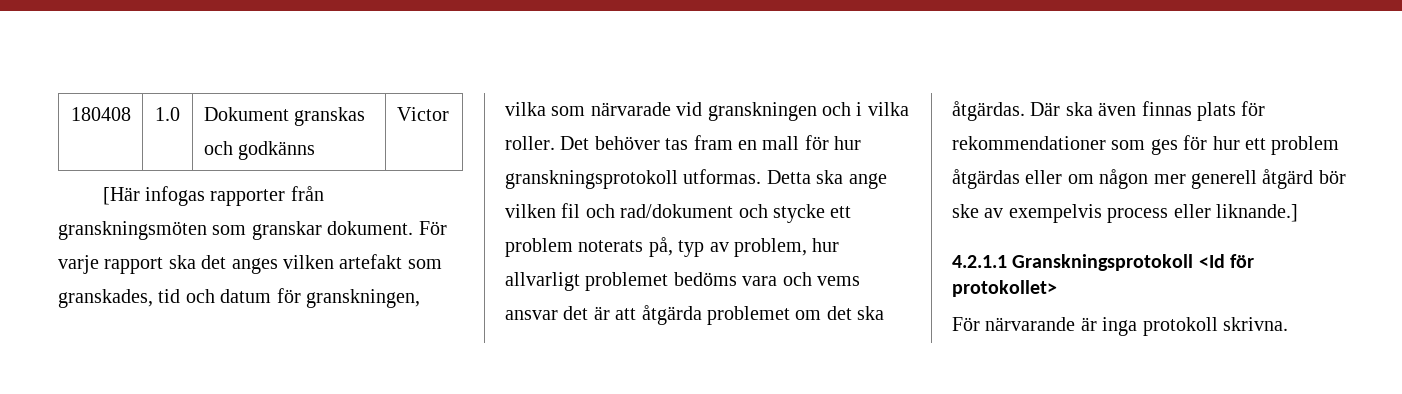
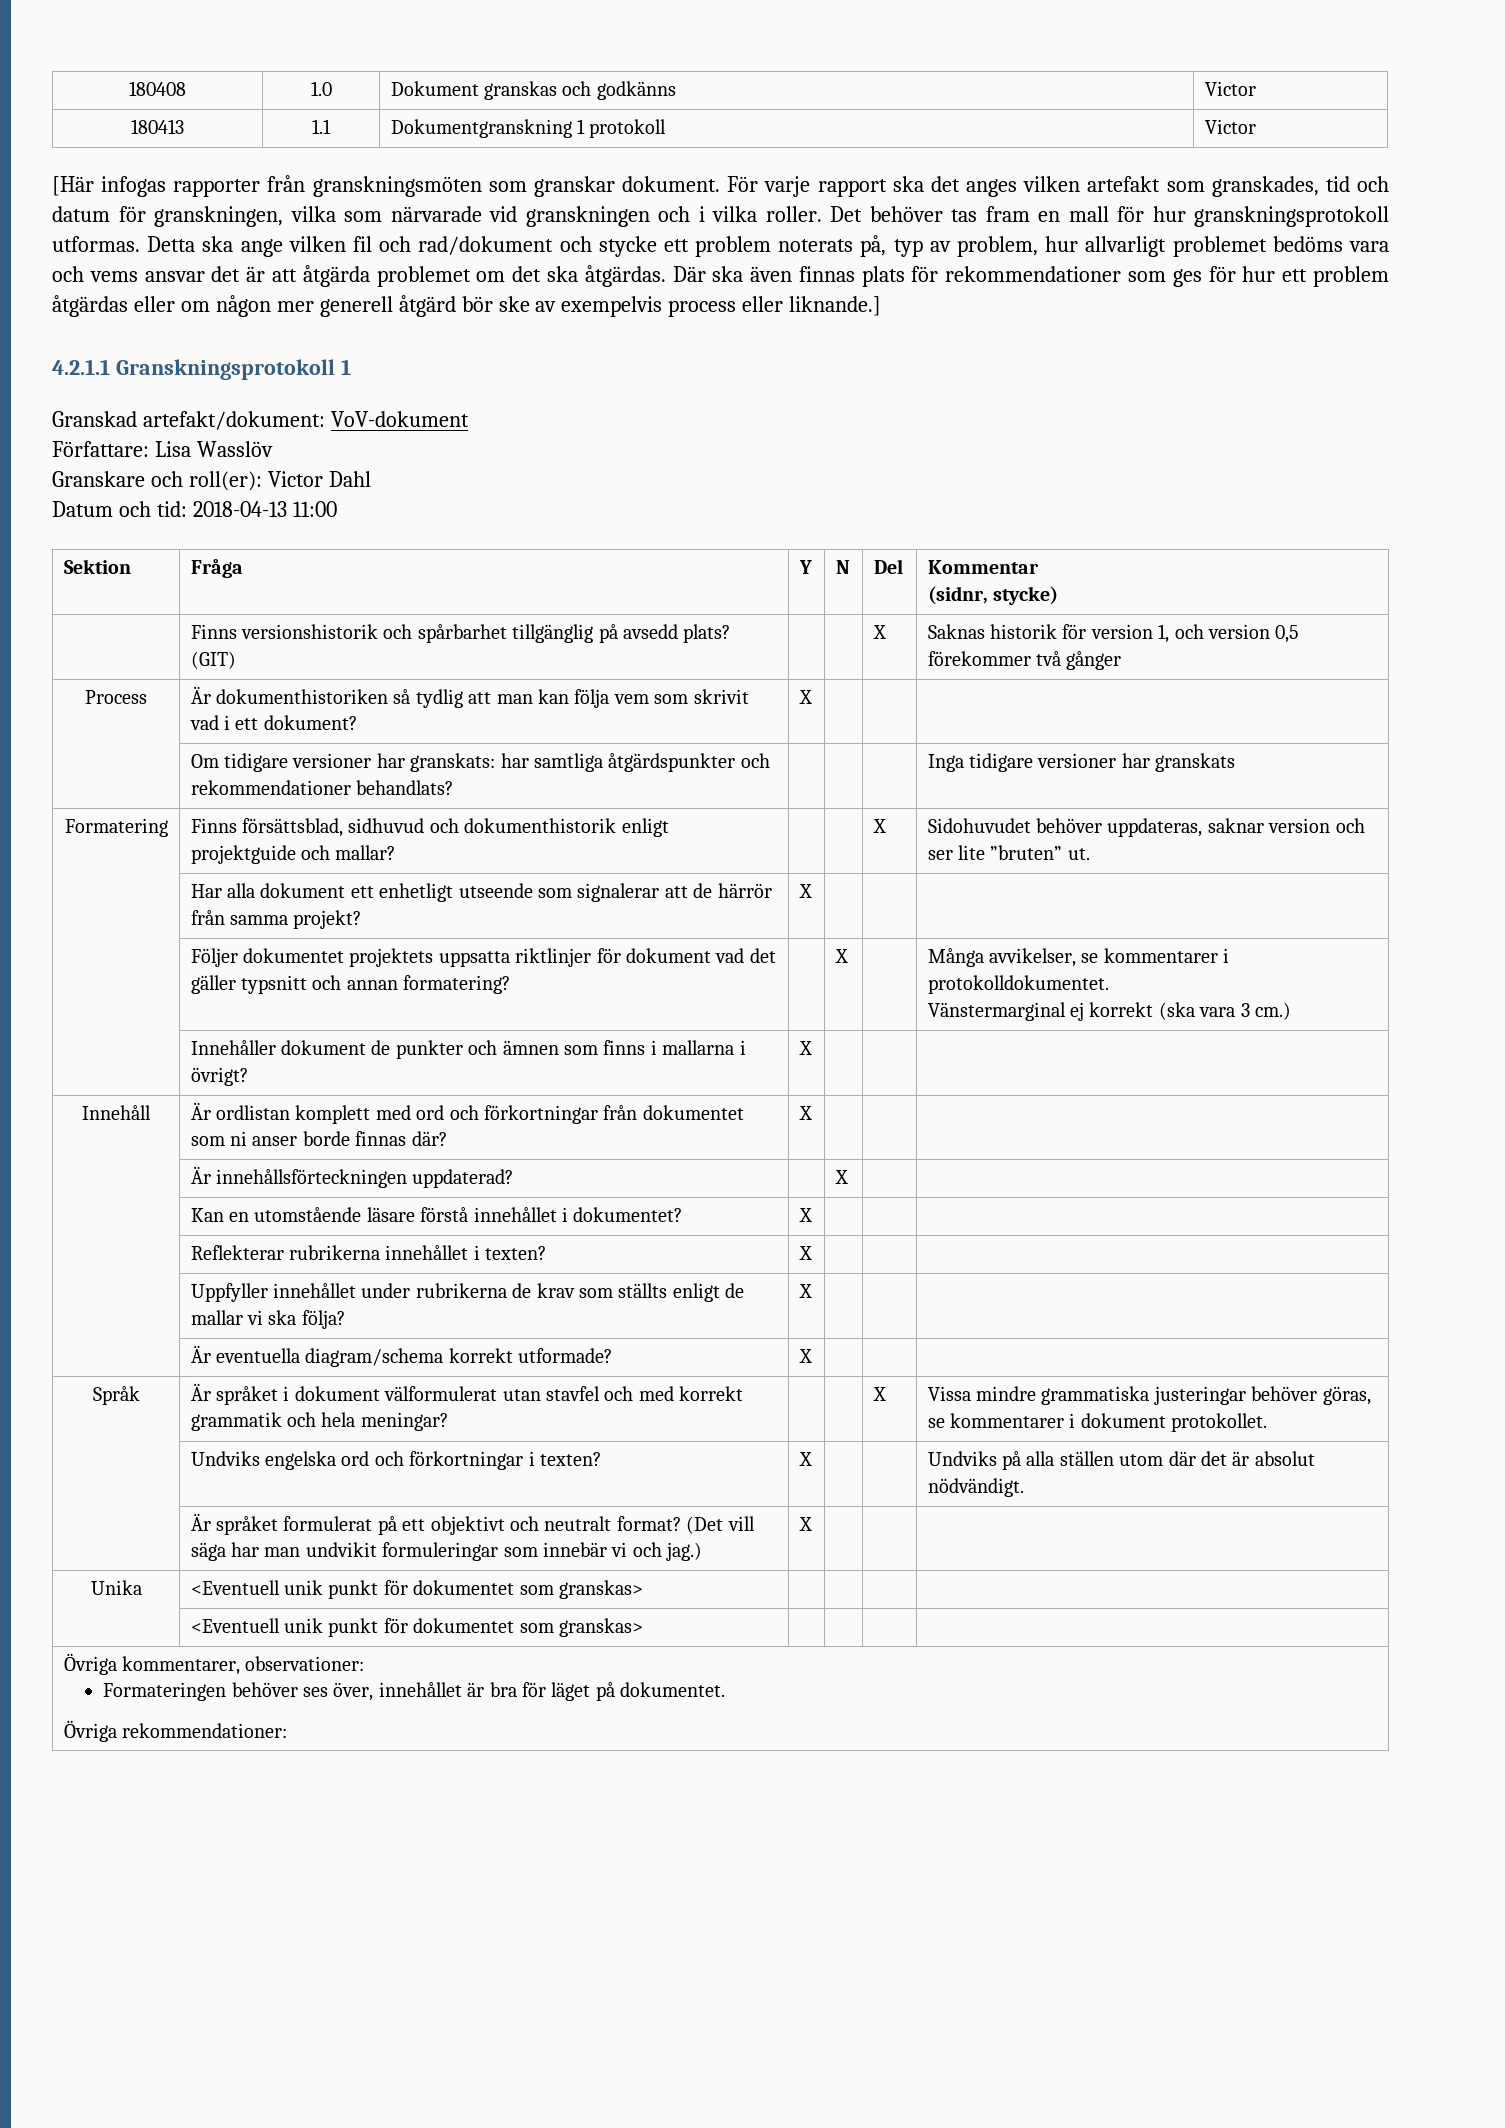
+ 180413 | 1.1 | Dokumentgranskning 1 protokoll | Victor
- 4.2.1.1 Granskningsprotokoll <Id för protokollet>
- För närvarande är inga protokoll skrivna.
+ 4.2.1.1 Granskningsprotokoll 1
+ Granskad artefakt/dokument: VoV-dokument
+ Författare: Lisa Wasslöv
+ Granskare och roll(er): Victor Dahl
+ Datum och tid: 2018-04-13 11:00
+ Sektion | Fråga | Y | N | Del | Kommentar
+ (sidnr, stycke)
+ | Finns versionshistorik och spårbarhet tillgänglig på avsedd plats? (GIT) | | | X | Saknas historik för version 1, och version 0,5 förekommer två gånger
+ Process | Är dokumenthistoriken så tydlig att man kan följa vem som skrivit vad i ett dokument? | X | | |
+ | Om tidigare versioner har granskats: har samtliga åtgärdspunkter och rekommendationer behandlats? | | | | Inga tidigare versioner har granskats
+ Formatering | Finns försättsblad, sidhuvud och dokumenthistorik enligt projektguide och mallar? | | | X | Sidohuvudet behöver uppdateras, saknar version och ser lite ”bruten” ut.
+ | Har alla dokument ett enhetligt utseende som signalerar att de härrör från samma projekt? | X | | |
+ | Följer dokumentet projektets uppsatta riktlinjer för dokument vad det gäller typsnitt och annan formatering? | | X | | Många avvikelser, se kommentarer i protokolldokumentet.
+ Vänstermarginal ej korrekt (ska vara 3 cm.)
+ | Innehåller dokument de punkter och ämnen som finns i mallarna i övrigt? | X | | |
+ Innehåll | Är ordlistan komplett med ord och förkortningar från dokumentet som ni anser borde finnas där? | X | | |
+ | Är innehållsförteckningen uppdaterad? | | X | |
+ | Kan en utomstående läsare förstå innehållet i dokumentet? | X | | |
+ | Reflekterar rubrikerna innehållet i texten? | X | | |
+ | Uppfyller innehållet under rubrikerna de krav som ställts enligt de mallar vi ska följa? | X | | |
+ | Är eventuella diagram/schema korrekt utformade? | X | | |
+ Språk | Är språket i dokument välformulerat utan stavfel och med korrekt grammatik och hela meningar? | | | X | Vissa mindre grammatiska justeringar behöver göras, se kommentarer i dokument protokollet.
+ | Undviks engelska ord och förkortningar i texten? | X | | | Undviks på alla ställen utom där det är absolut nödvändigt.
+ | Är språket formulerat på ett objektivt och neutralt format? (Det vill säga har man undvikit formuleringar som innebär vi och jag.) | X | | |
+ Unika | <Eventuell unik punkt för dokumentet som granskas> | | | |
+ | <Eventuell unik punkt för dokumentet som granskas> | | | |
+ Övriga kommentarer, observationer:
+ Formateringen behöver ses över, innehållet är bra för läget på dokumentet.
+ Övriga rekommendationer:

